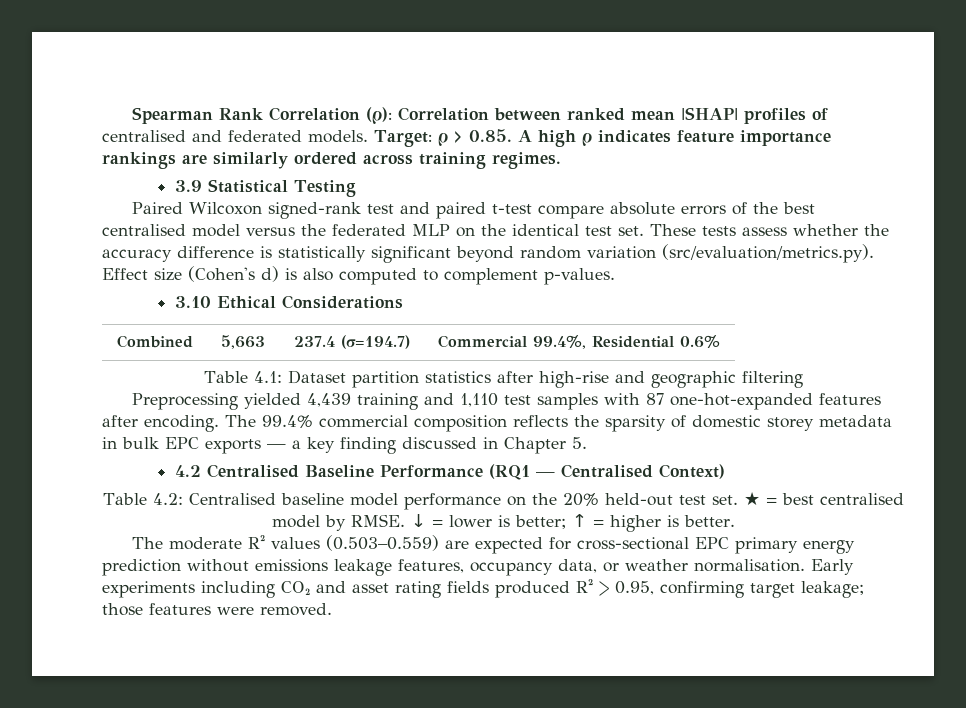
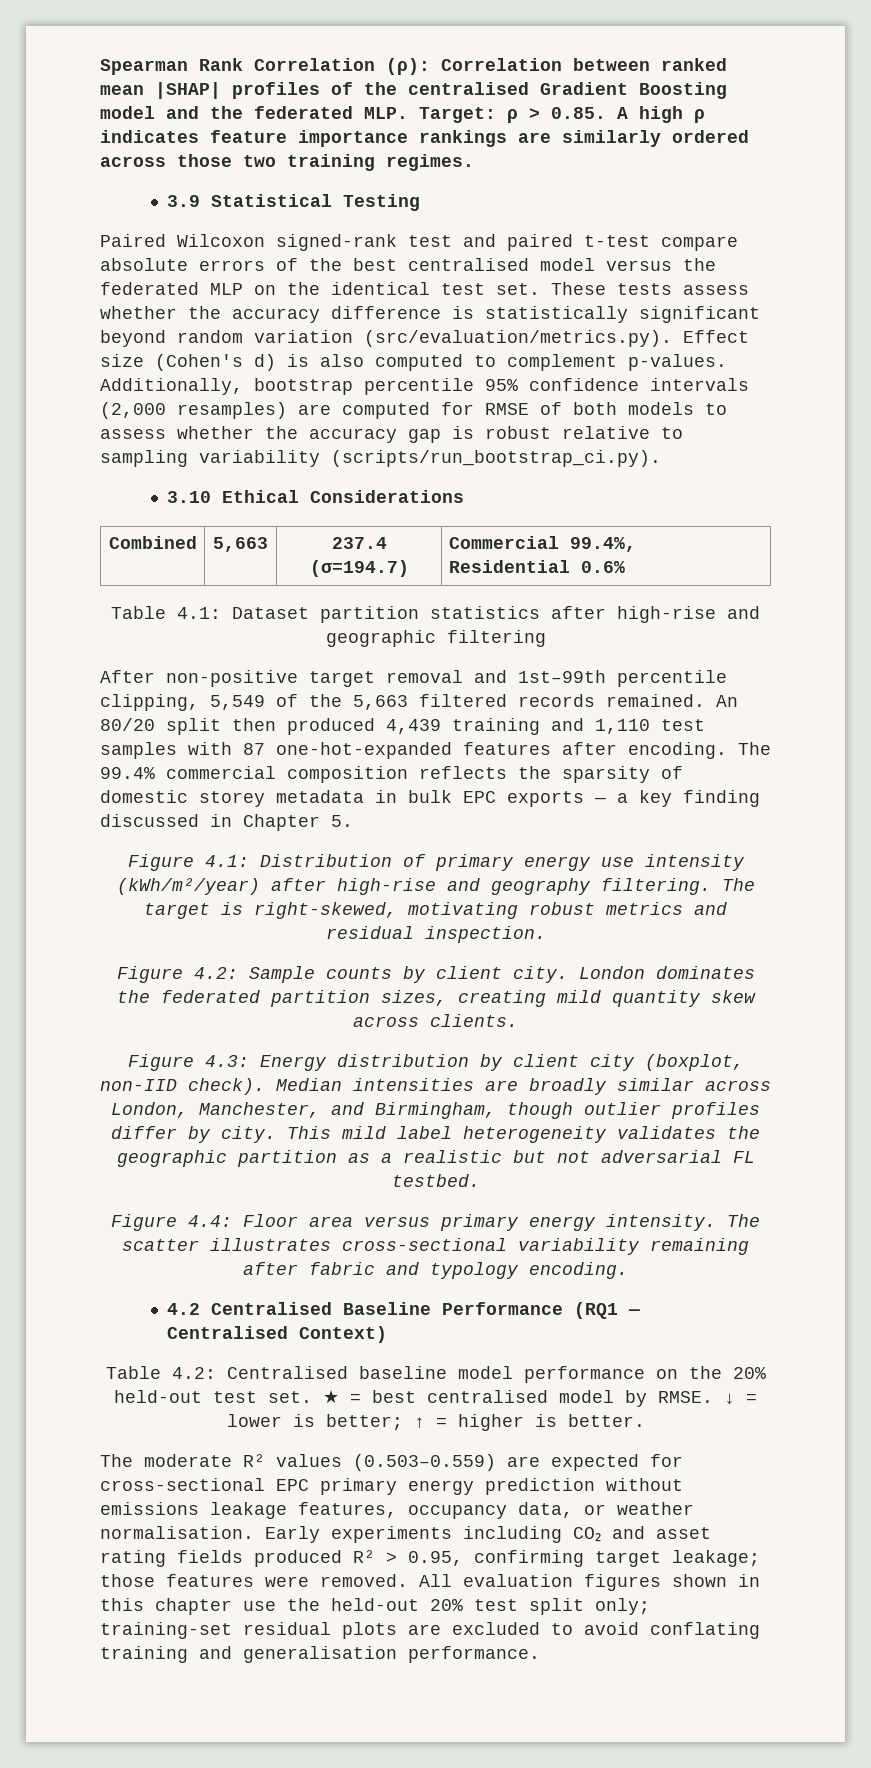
- Spearman Rank Correlation (ρ): Correlation between ranked mean |SHAP| profiles of centralised and federated models. Target: ρ > 0.85. A high ρ indicates feature importance rankings are similarly ordered across training regimes.
+ Spearman Rank Correlation (ρ): Correlation between ranked mean |SHAP| profiles of the centralised Gradient Boosting model and the federated MLP. Target: ρ > 0.85. A high ρ indicates feature importance rankings are similarly ordered across those two training regimes.
+ Additionally, bootstrap percentile 95% confidence intervals (2,000 resamples) are computed for RMSE of both models to assess whether the accuracy gap is robust relative to sampling variability (scripts/run_bootstrap_ci.py).
- Preprocessing yielded 4,439 training and 1,110 test samples with 87 one-hot-expanded features after encoding.
+ After non-positive target removal and 1st–99th percentile clipping, 5,549 of the 5,663 filtered records remained. An 80/20 split then produced 4,439 training and 1,110 test samples with 87 one-hot-expanded features after encoding.
+ Figure 4.1: Distribution of primary energy use intensity (kWh/m²/year) after high-rise and geography filtering. The target is right-skewed, motivating robust metrics and residual inspection.
+ Figure 4.2: Sample counts by client city. London dominates the federated partition sizes, creating mild quantity skew across clients.
+ Figure 4.3: Energy distribution by client city (boxplot, non-IID check). Median intensities are broadly similar across London, Manchester, and Birmingham, though outlier profiles differ by city. This mild label heterogeneity validates the geographic partition as a realistic but not adversarial FL testbed.
+ Figure 4.4: Floor area versus primary energy intensity. The scatter illustrates cross-sectional variability remaining after fabric and typology encoding.
+ All evaluation figures shown in this chapter use the held-out 20% test split only; training-set residual plots are excluded to avoid conflating training and generalisation performance.

